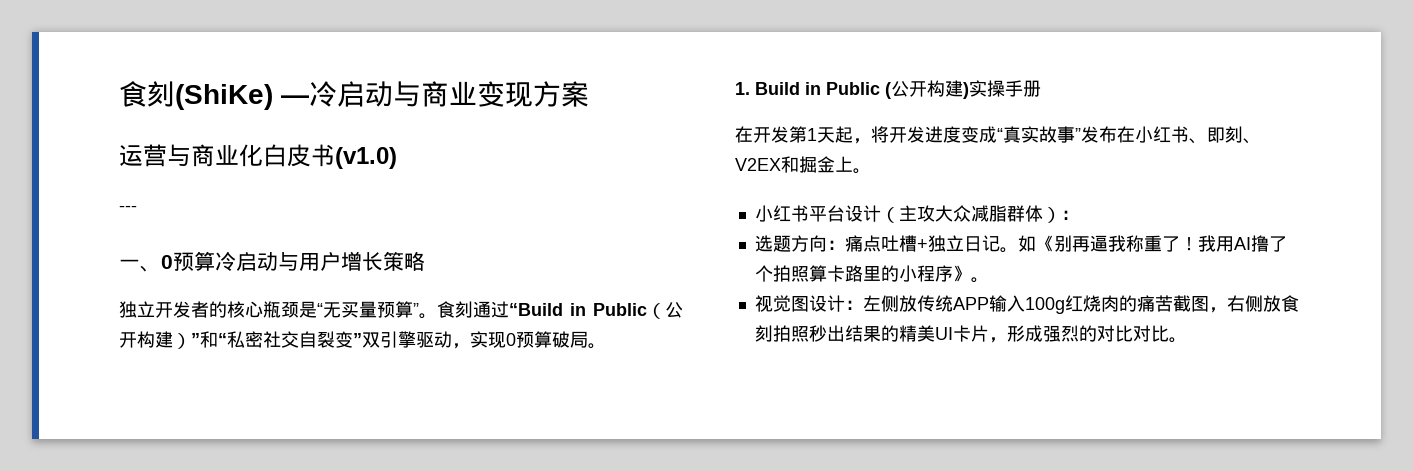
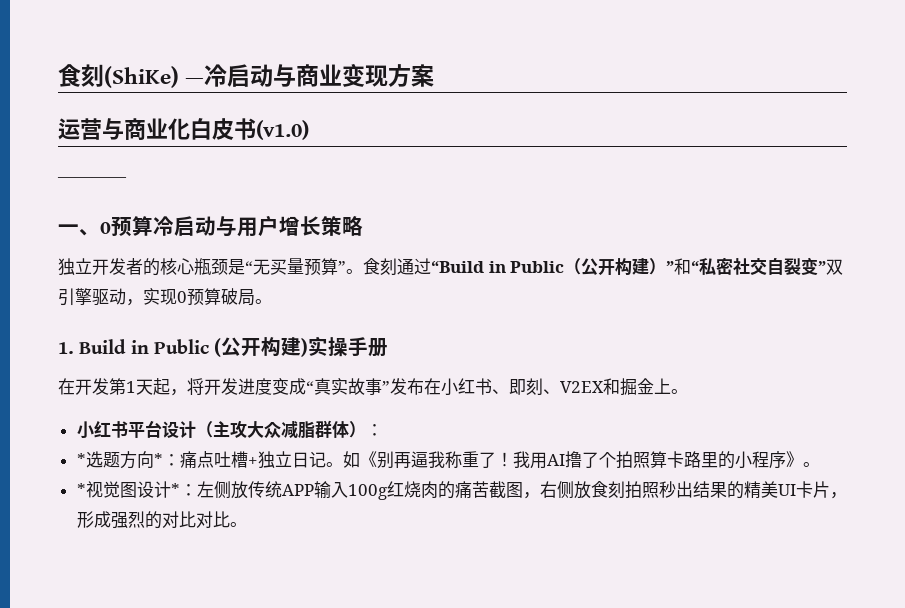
- ---
+ ————
- 选题方向：痛点吐槽+独立日记。
+ *选题方向*：痛点吐槽+独立日记。
- 视觉图设计：左侧放传统APP输入100g红烧肉的痛苦截图，右侧放食刻拍照秒出结果的精美UI卡片，形成强烈的对比对比。
+ *视觉图设计*：左侧放传统APP输入100g红烧肉的痛苦截图，右侧放食刻拍照秒出结果的精美UI卡片，形成强烈的对比对比。

